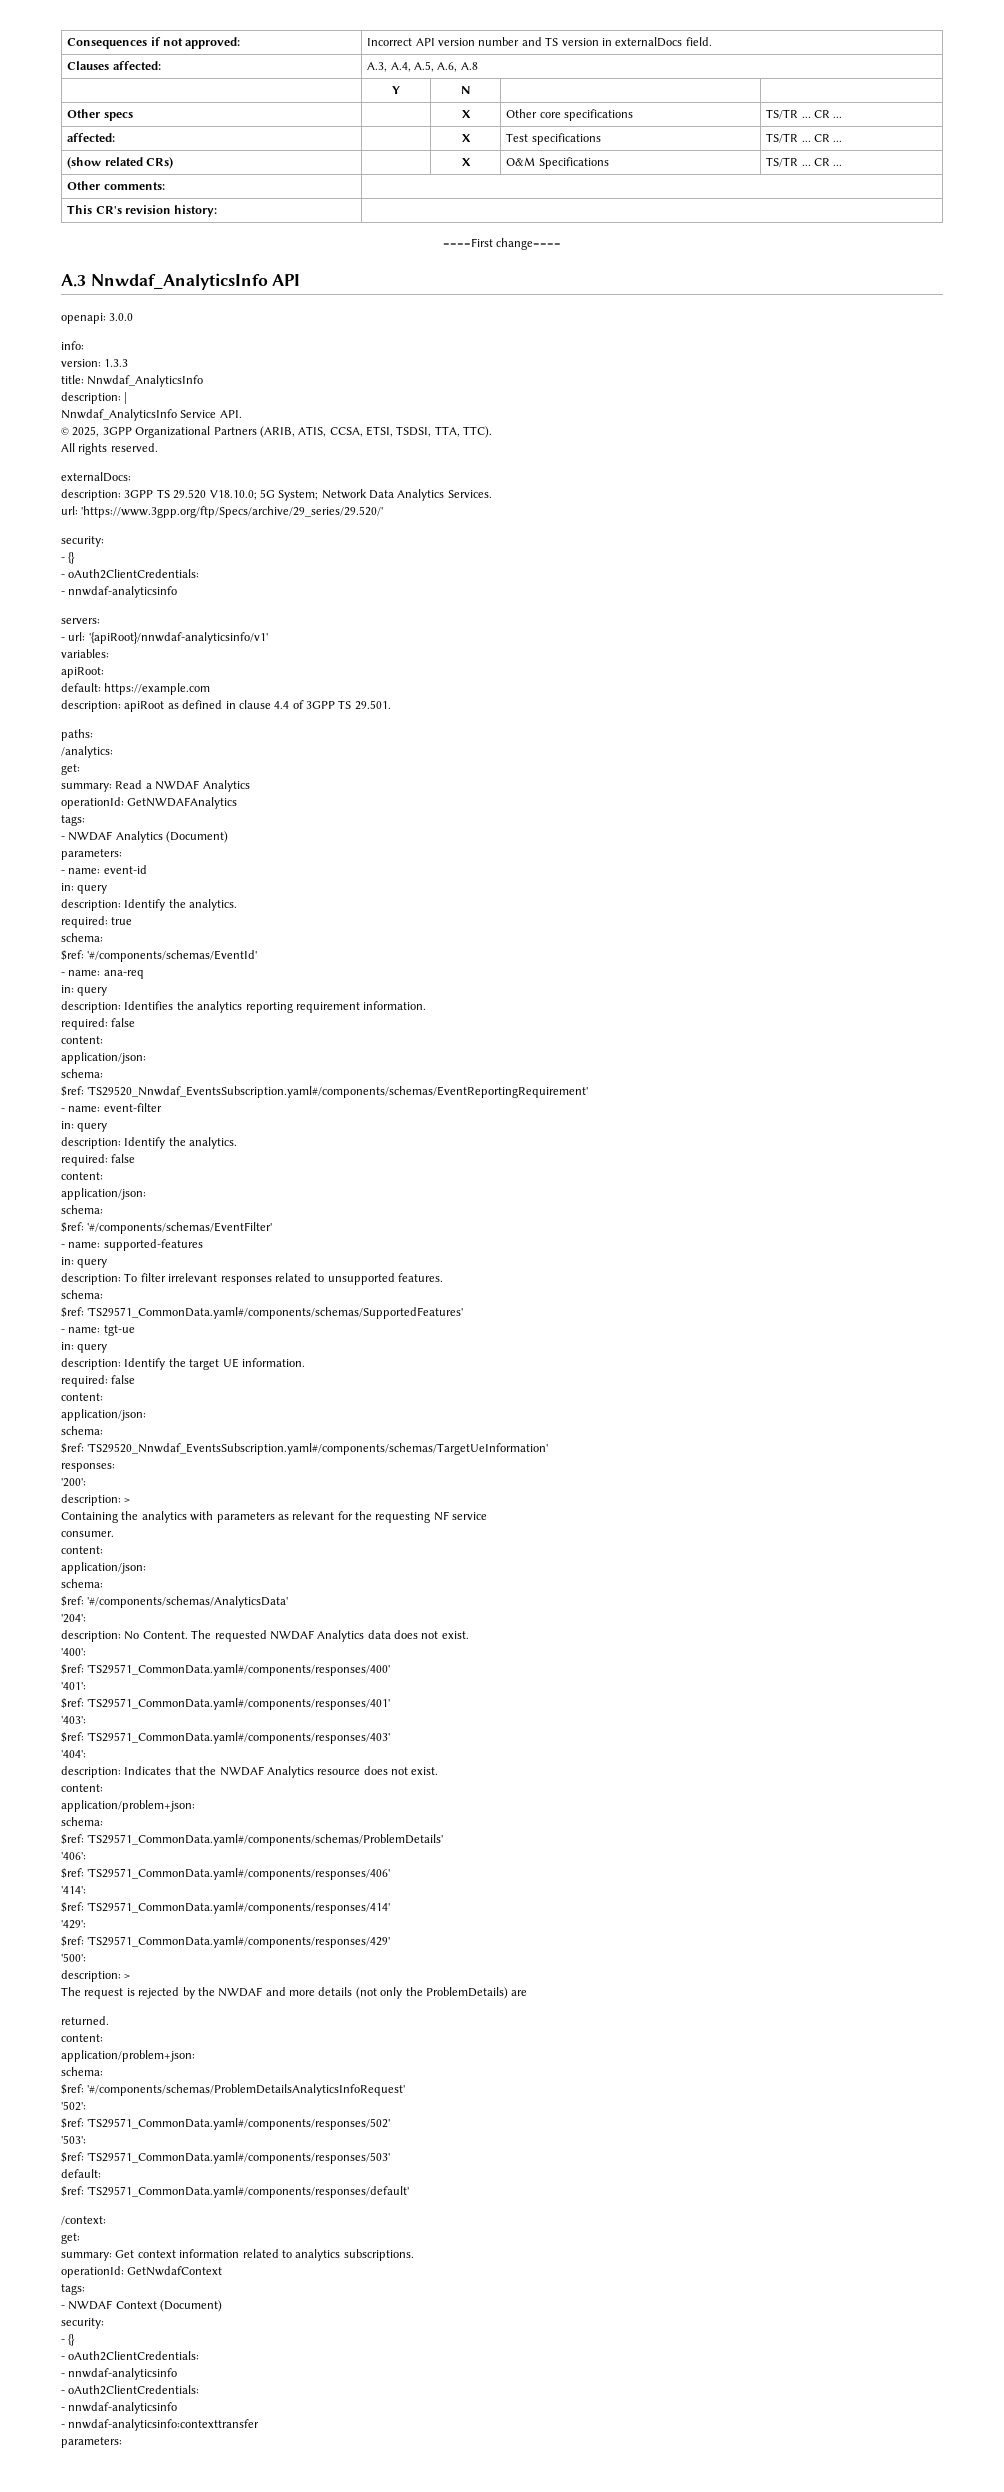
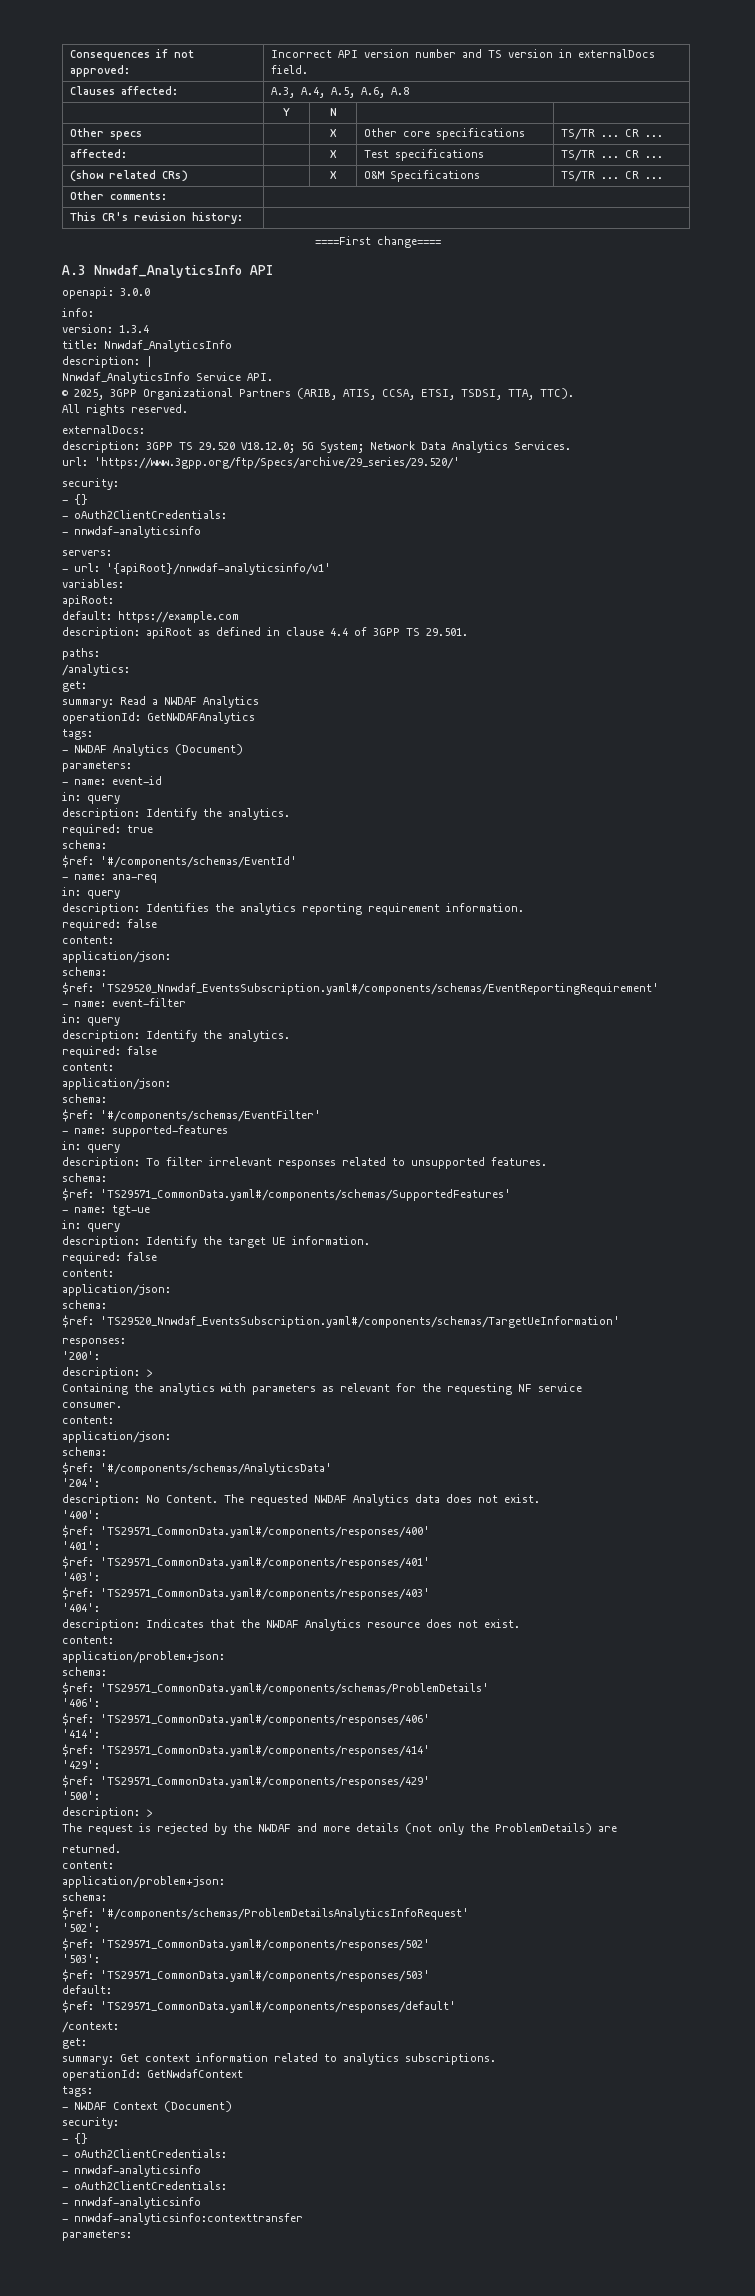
- version: 1.3.3
+ version: 1.3.4
- description: 3GPP TS 29.520 V18.10.0; 5G System; Network Data Analytics Services.
+ description: 3GPP TS 29.520 V18.12.0; 5G System; Network Data Analytics Services.

